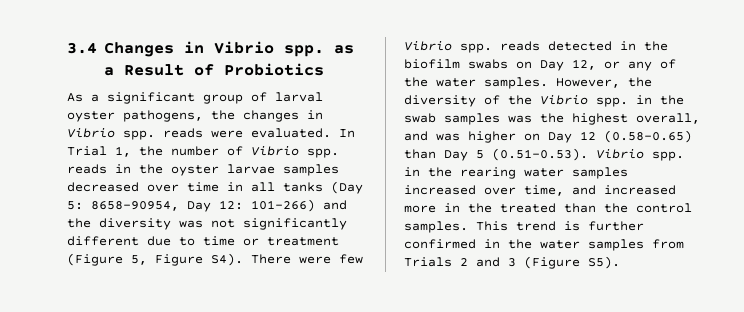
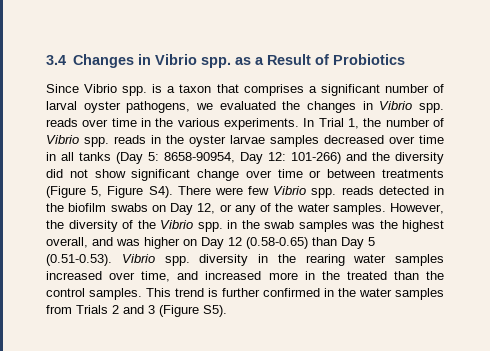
- As a significant group of larval oyster pathogens, the changes in Vibrio spp. reads were evaluated.
+ Since Vibrio spp. is a taxon that comprises a significant number of larval oyster pathogens, we evaluated the changes in Vibrio spp. reads over time in the various experiments.
- In Trial 1, the number of Vibrio spp. reads in the oyster larvae samples decreased over time in all tanks (Day 5: 8658-90954, Day 12: 101-266) and the diversity was not significantly different due to time or treatment (Figure 5, Figure S4). There were few Vibrio spp. reads detected in the biofilm swabs on Day 12, or any of the water samples.
+ In Trial 1, the number of Vibrio spp. reads in the oyster larvae samples decreased over time in all tanks (Day 5: 8658-90954, Day 12: 101-266) and the diversity did not show significant change over time or between treatments (Figure 5, Figure S4). There were few Vibrio spp. reads detected in the biofilm swabs on Day 12, or any of the water samples.
- However, the diversity of the Vibrio spp. in the swab samples was the highest overall, and was higher on Day 12 (0.58-0.65) than Day 5 (0.51-0.53). Vibrio spp. in the rearing water samples increased over time, and increased more in the treated than the control samples.
+ However, the diversity of the Vibrio spp. in the swab samples was the highest overall, and was higher on Day 12 (0.58-0.65) than Day 5 (0.51-0.53). Vibrio spp. diversity in the rearing water samples increased over time, and increased more in the treated than the control samples.

